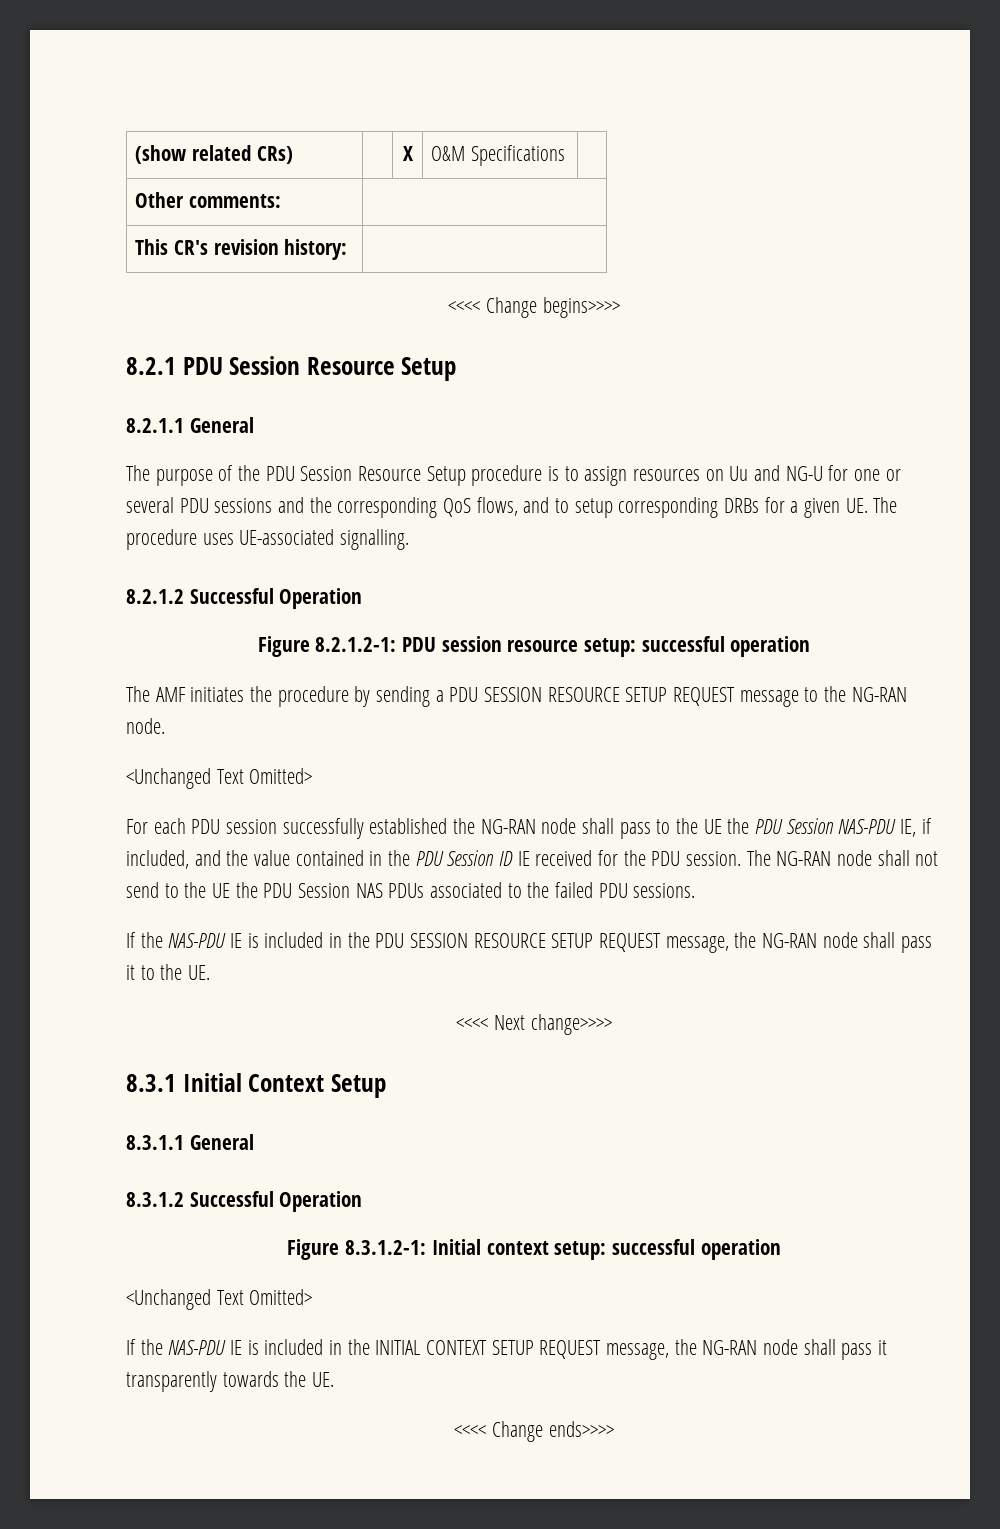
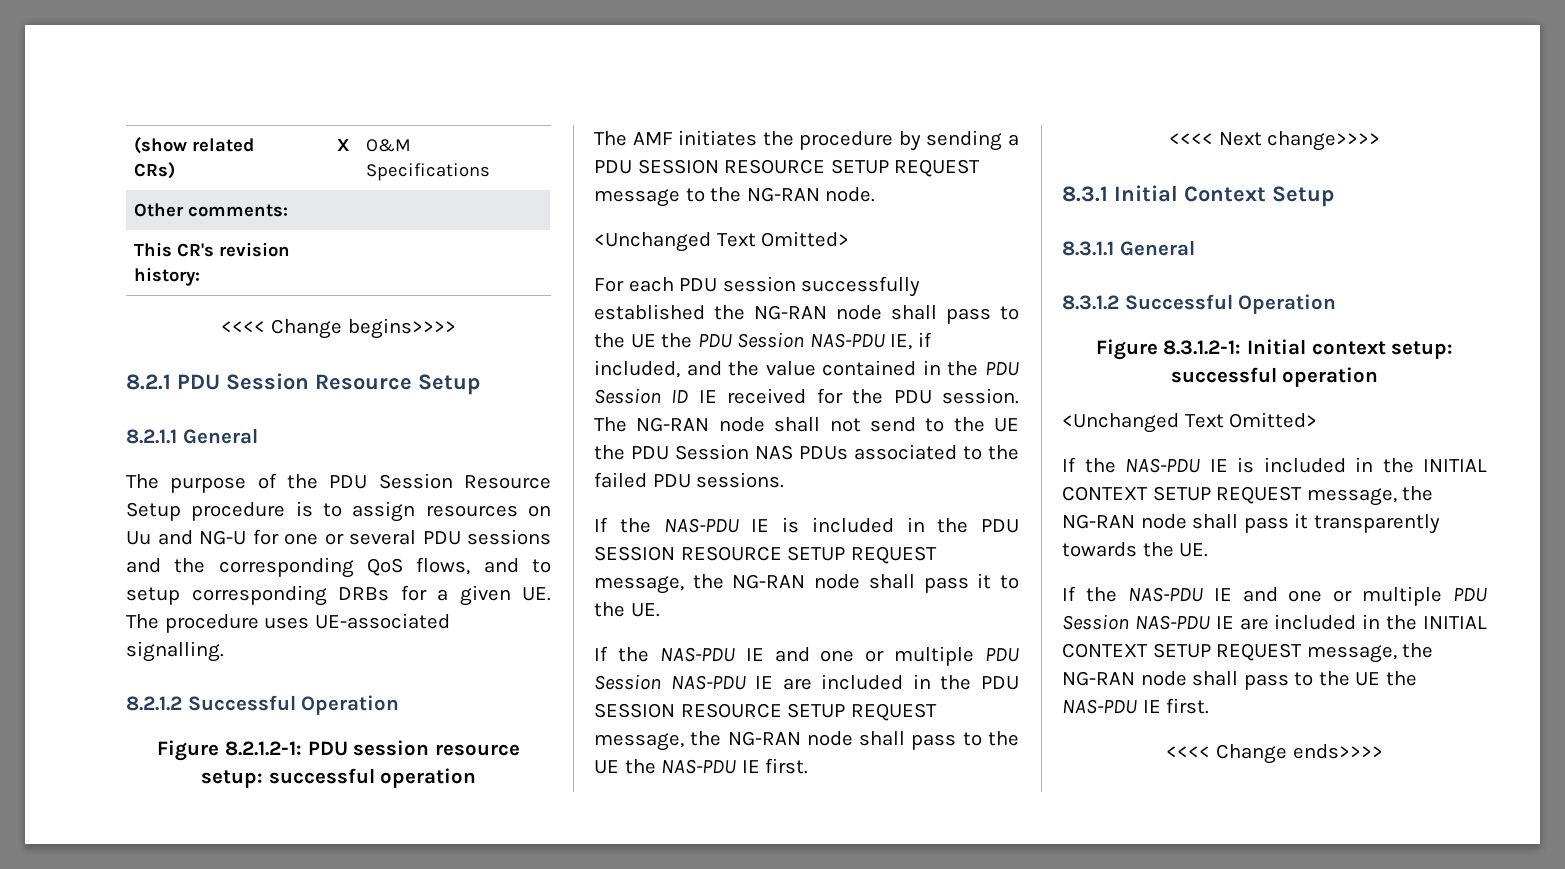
+ If the NAS-PDU IE and one or multiple PDU Session NAS-PDU IE are included in the PDU SESSION RESOURCE SETUP REQUEST message, the NG-RAN node shall pass to the UE the NAS-PDU IE first.
+ If the NAS-PDU IE and one or multiple PDU Session NAS-PDU IE are included in the INITIAL CONTEXT SETUP REQUEST message, the NG-RAN node shall pass to the UE the NAS-PDU IE first.

